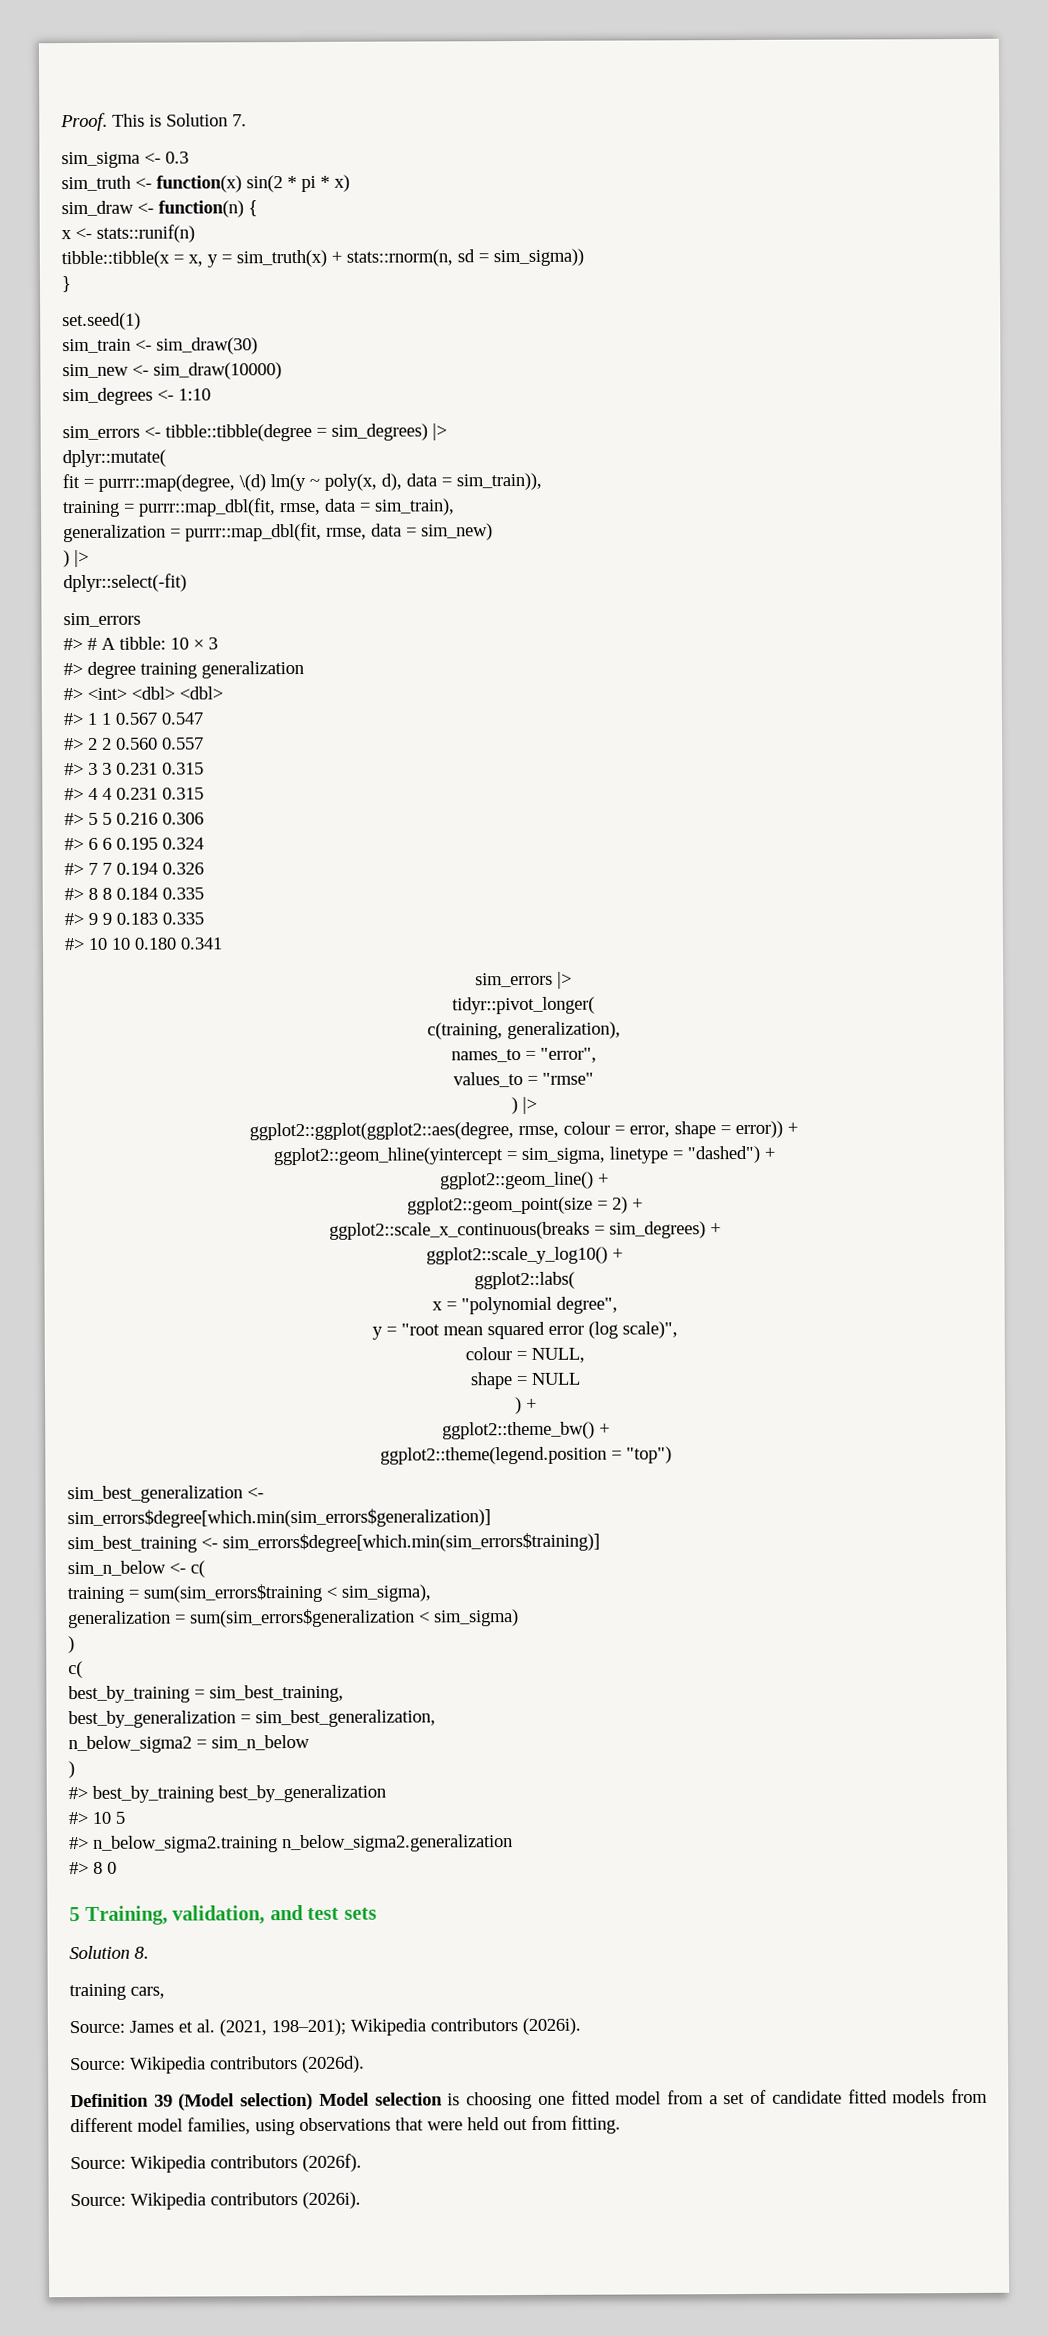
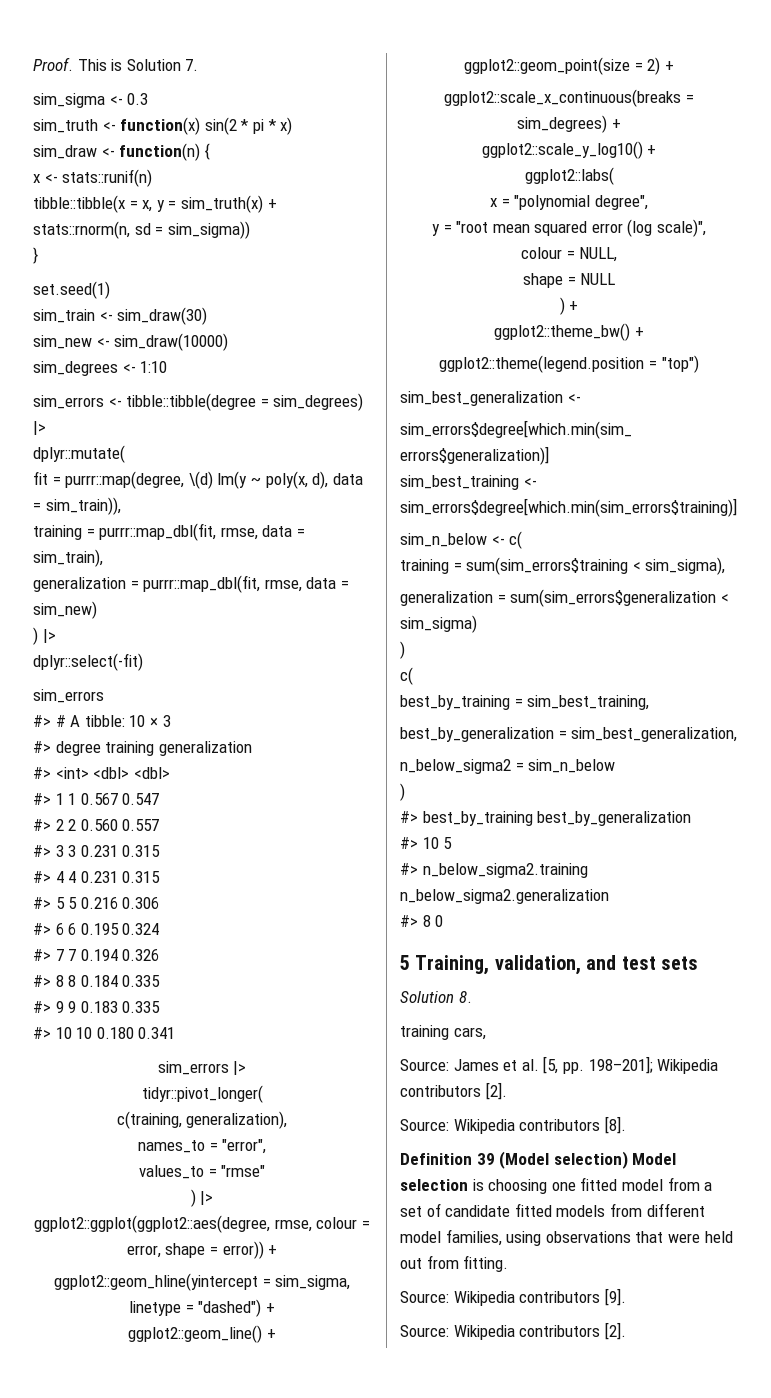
- Source: James et al. (2021, 198–201); Wikipedia contributors (2026i).
- Source: Wikipedia contributors (2026d).
+ Source: James et al. [5, pp. 198–201]; Wikipedia contributors [2].
+ Source: Wikipedia contributors [8].
- Source: Wikipedia contributors (2026f).
- Source: Wikipedia contributors (2026i).
+ Source: Wikipedia contributors [9].
+ Source: Wikipedia contributors [2].

